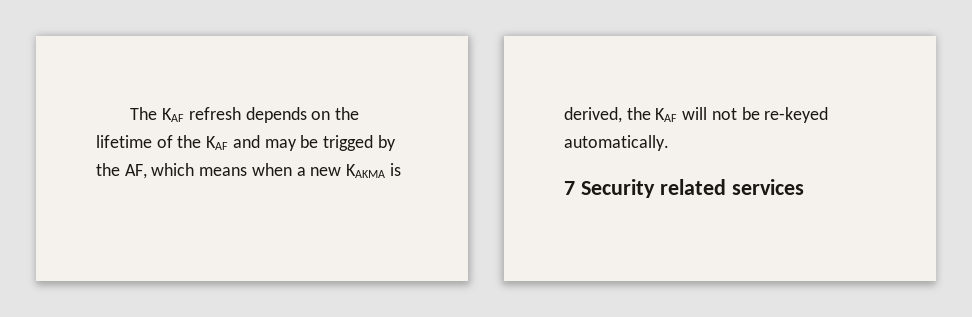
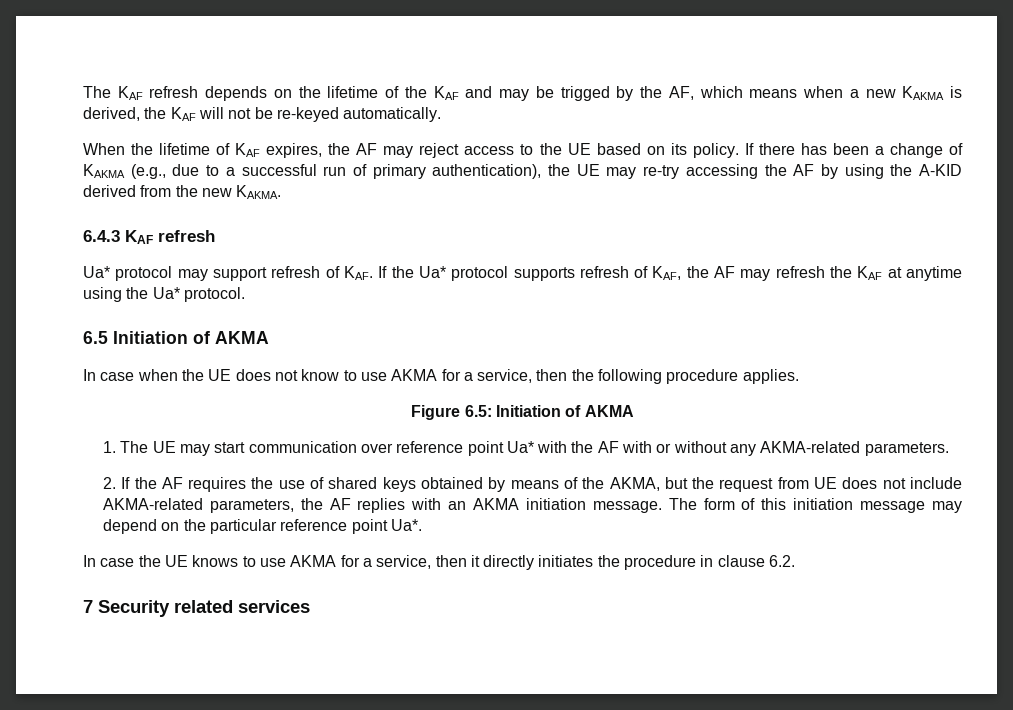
+ When the lifetime of KAF expires, the AF may reject access to the UE based on its policy. If there has been a change of KAKMA (e.g., due to a successful run of primary authentication), the UE may re-try accessing the AF by using the A-KID derived from the new KAKMA.
+ 6.4.3 KAF refresh
+ Ua* protocol may support refresh of KAF. If the Ua* protocol supports refresh of KAF, the AF may refresh the KAF at anytime using the Ua* protocol.
+ 6.5 Initiation of AKMA
+ In case when the UE does not know to use AKMA for a service, then the following procedure applies.
+ Figure 6.5: Initiation of AKMA
+ 1. The UE may start communication over reference point Ua* with the AF with or without any AKMA-related parameters.
+ 2. If the AF requires the use of shared keys obtained by means of the AKMA, but the request from UE does not include AKMA-related parameters, the AF replies with an AKMA initiation message. The form of this initiation message may depend on the particular reference point Ua*.
+ In case the UE knows to use AKMA for a service, then it directly initiates the procedure in clause 6.2.

